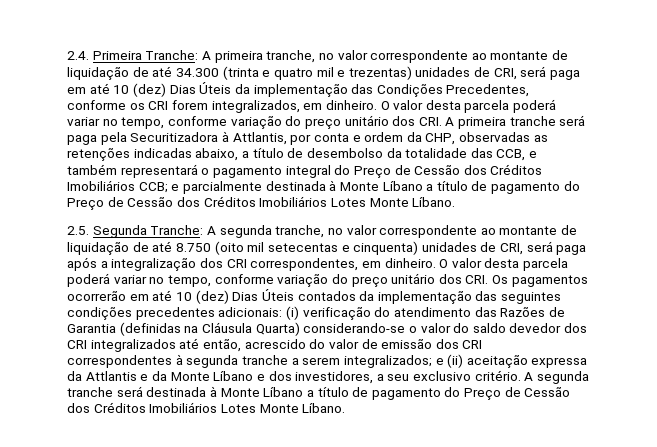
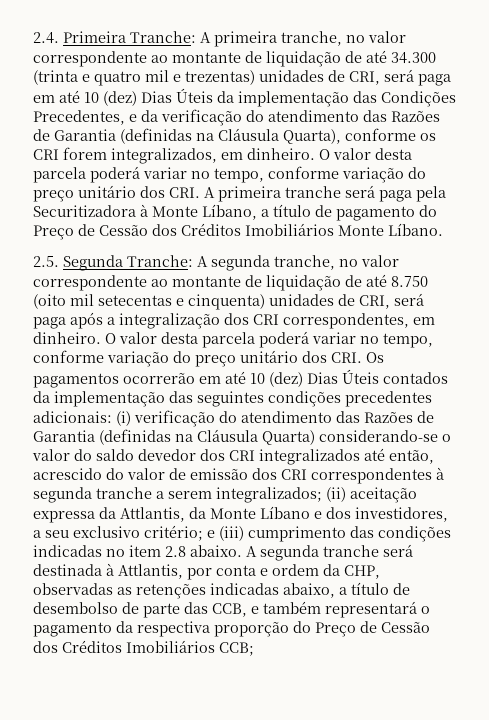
- 2.4. Primeira Tranche: A primeira tranche, no valor correspondente ao montante de liquidação de até 34.300 (trinta e quatro mil e trezentas) unidades de CRI, será paga em até 10 (dez) Dias Úteis da implementação das Condições Precedentes, conforme os CRI forem integralizados, em dinheiro.
+ 2.4. Primeira Tranche: A primeira tranche, no valor correspondente ao montante de liquidação de até 34.300 (trinta e quatro mil e trezentas) unidades de CRI, será paga em até 10 (dez) Dias Úteis da implementação das Condições Precedentes, e da verificação do atendimento das Razões de Garantia (definidas na Cláusula Quarta), conforme os CRI forem integralizados, em dinheiro.
- O valor desta parcela poderá variar no tempo, conforme variação do preço unitário dos CRI. A primeira tranche será paga pela Securitizadora à Attlantis, por conta e ordem da CHP, observadas as retenções indicadas abaixo, a título de desembolso da totalidade das CCB, e também representará o pagamento integral do Preço de Cessão dos Créditos Imobiliários CCB; e parcialmente destinada à Monte Líbano a título de pagamento do Preço de Cessão dos Créditos Imobiliários Lotes Monte Líbano.
+ O valor desta parcela poderá variar no tempo, conforme variação do preço unitário dos CRI. A primeira tranche será paga pela Securitizadora à Monte Líbano, a título de pagamento do Preço de Cessão dos Créditos Imobiliários Monte Líbano.
- e (ii) aceitação expressa da Attlantis e da Monte Líbano e dos investidores, a seu exclusivo critério.
+ (ii) aceitação expressa da Attlantis, da Monte Líbano e dos investidores, a seu exclusivo critério; e (iii) cumprimento das condições indicadas no item 2.8 abaixo.
- A segunda tranche será destinada à Monte Líbano a título de pagamento do Preço de Cessão dos Créditos Imobiliários Lotes Monte Líbano.
+ A segunda tranche será destinada à Attlantis, por conta e ordem da CHP, observadas as retenções indicadas abaixo, a título de desembolso de parte das CCB, e também representará o pagamento da respectiva proporção do Preço de Cessão dos Créditos Imobiliários CCB;

